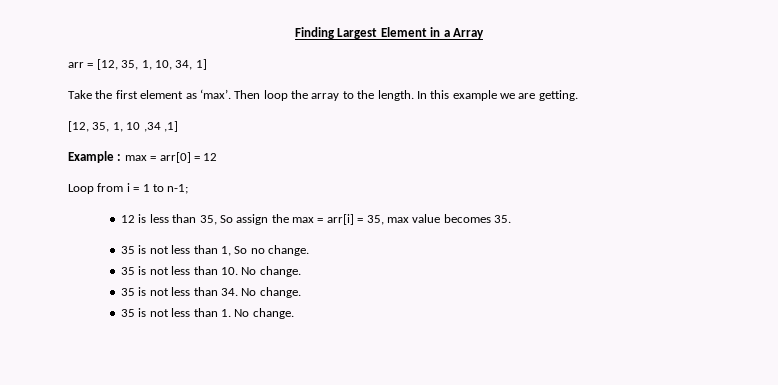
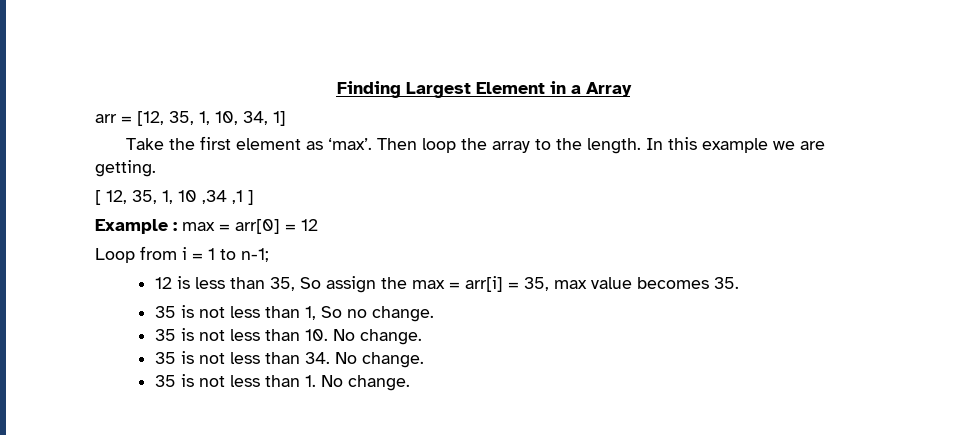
- [12, 35, 1, 10 ,34 ,1]
+ [ 12, 35, 1, 10 ,34 ,1 ]

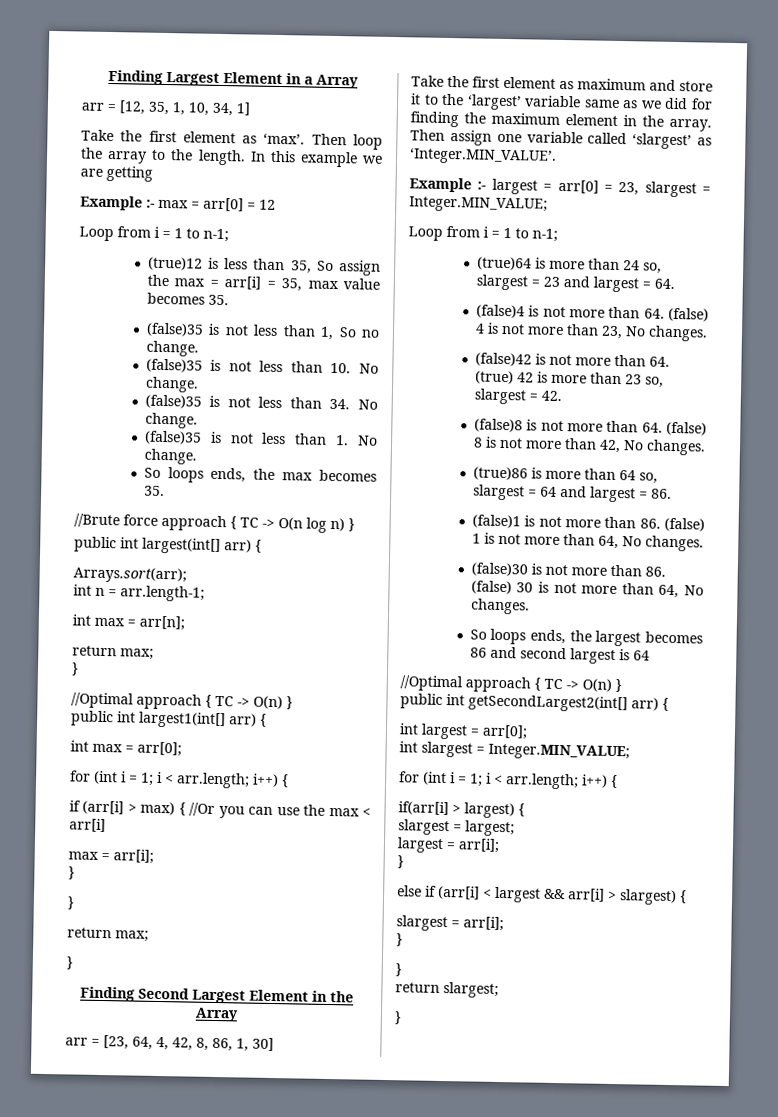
- In this example we are getting.
- [ 12, 35, 1, 10 ,34 ,1 ]
- Example : max = arr[0] = 12
+ In this example we are getting
+ Example :- max = arr[0] = 12
- 12 is less than 35, So assign the max = arr[i] = 35, max value becomes 35.
+ (true)12 is less than 35, So assign the max = arr[i] = 35, max value becomes 35.
- 35 is not less than 1, So no change.
+ (false)35 is not less than 1, So no change.
- 35 is not less than 10. No change.
+ (false)35 is not less than 10. No change.
- 35 is not less than 34. No change.
+ (false)35 is not less than 34. No change.
- 35 is not less than 1. No change.
+ (false)35 is not less than 1. No change.
+ So loops ends, the max becomes 35.
+ //Brute force approach { TC -> O(n log n) }
+ public int largest(int[] arr) {
+ Arrays.sort(arr);
+ int n = arr.length-1;
+ int max = arr[n];
+ return max;
+ }
+ //Optimal approach { TC -> O(n) }
+ public int largest1(int[] arr) {
+ int max = arr[0];
+ for (int i = 1; i < arr.length; i++) {
+ if (arr[i] > max) { //Or you can use the max < arr[i]
+ max = arr[i];
+ }
+ }
+ return max;
+ }
+ Finding Second Largest Element in the Array
+ arr = [23, 64, 4, 42, 8, 86, 1, 30]
+ Take the first element as maximum and store it to the ‘largest’ variable same as we did for finding the maximum element in the array. Then assign one variable called ‘slargest’ as ‘Integer.MIN_VALUE’.
+ Example :- largest = arr[0] = 23, slargest = Integer.MIN_VALUE;
+ Loop from i = 1 to n-1;
+ (true)64 is more than 24 so, slargest = 23 and largest = 64.
+ (false)4 is not more than 64. (false) 4 is not more than 23, No changes.
+ (false)42 is not more than 64. (true) 42 is more than 23 so, slargest = 42.
+ (false)8 is not more than 64. (false) 8 is not more than 42, No changes.
+ (true)86 is more than 64 so, slargest = 64 and largest = 86.
+ (false)1 is not more than 86. (false) 1 is not more than 64, No changes.
+ (false)30 is not more than 86. (false) 30 is not more than 64, No changes.
+ So loops ends, the largest becomes 86 and second largest is 64
+ //Optimal approach { TC -> O(n) }
+ public int getSecondLargest2(int[] arr) {
+ int largest = arr[0];
+ int slargest = Integer.MIN_VALUE;
+ for (int i = 1; i < arr.length; i++) {
+ if(arr[i] > largest) {
+ slargest = largest;
+ largest = arr[i];
+ }
+ else if (arr[i] < largest && arr[i] > slargest) {
+ slargest = arr[i];
+ }
+ }
+ return slargest;
+ }

